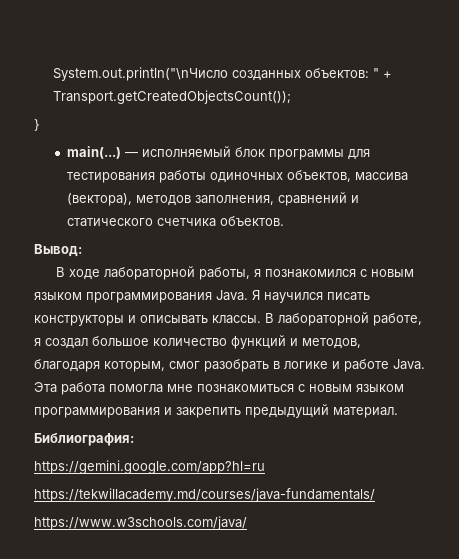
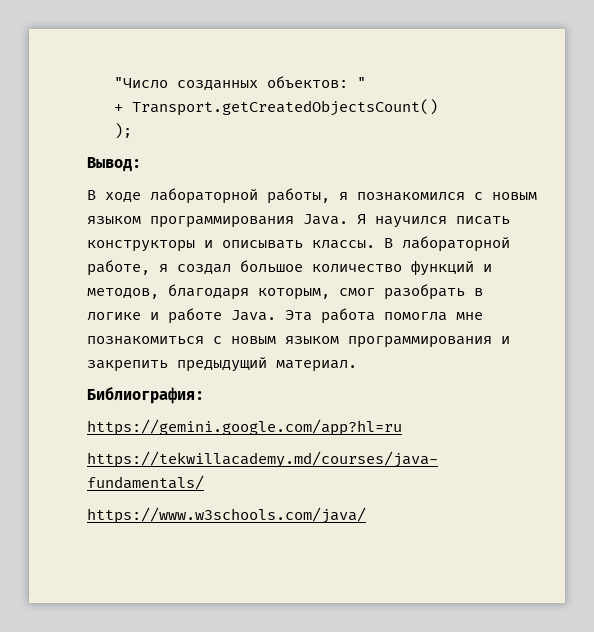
- System.out.println("\nЧисло созданных объектов: " + Transport.getCreatedObjectsCount());
- }
- main(...) — исполняемый блок программы для тестирования работы одиночных объектов, массива (вектора), методов заполнения, сравнений и статического счетчика объектов.
+ "Число созданных объектов: "
+ + Transport.getCreatedObjectsCount()
+ );

